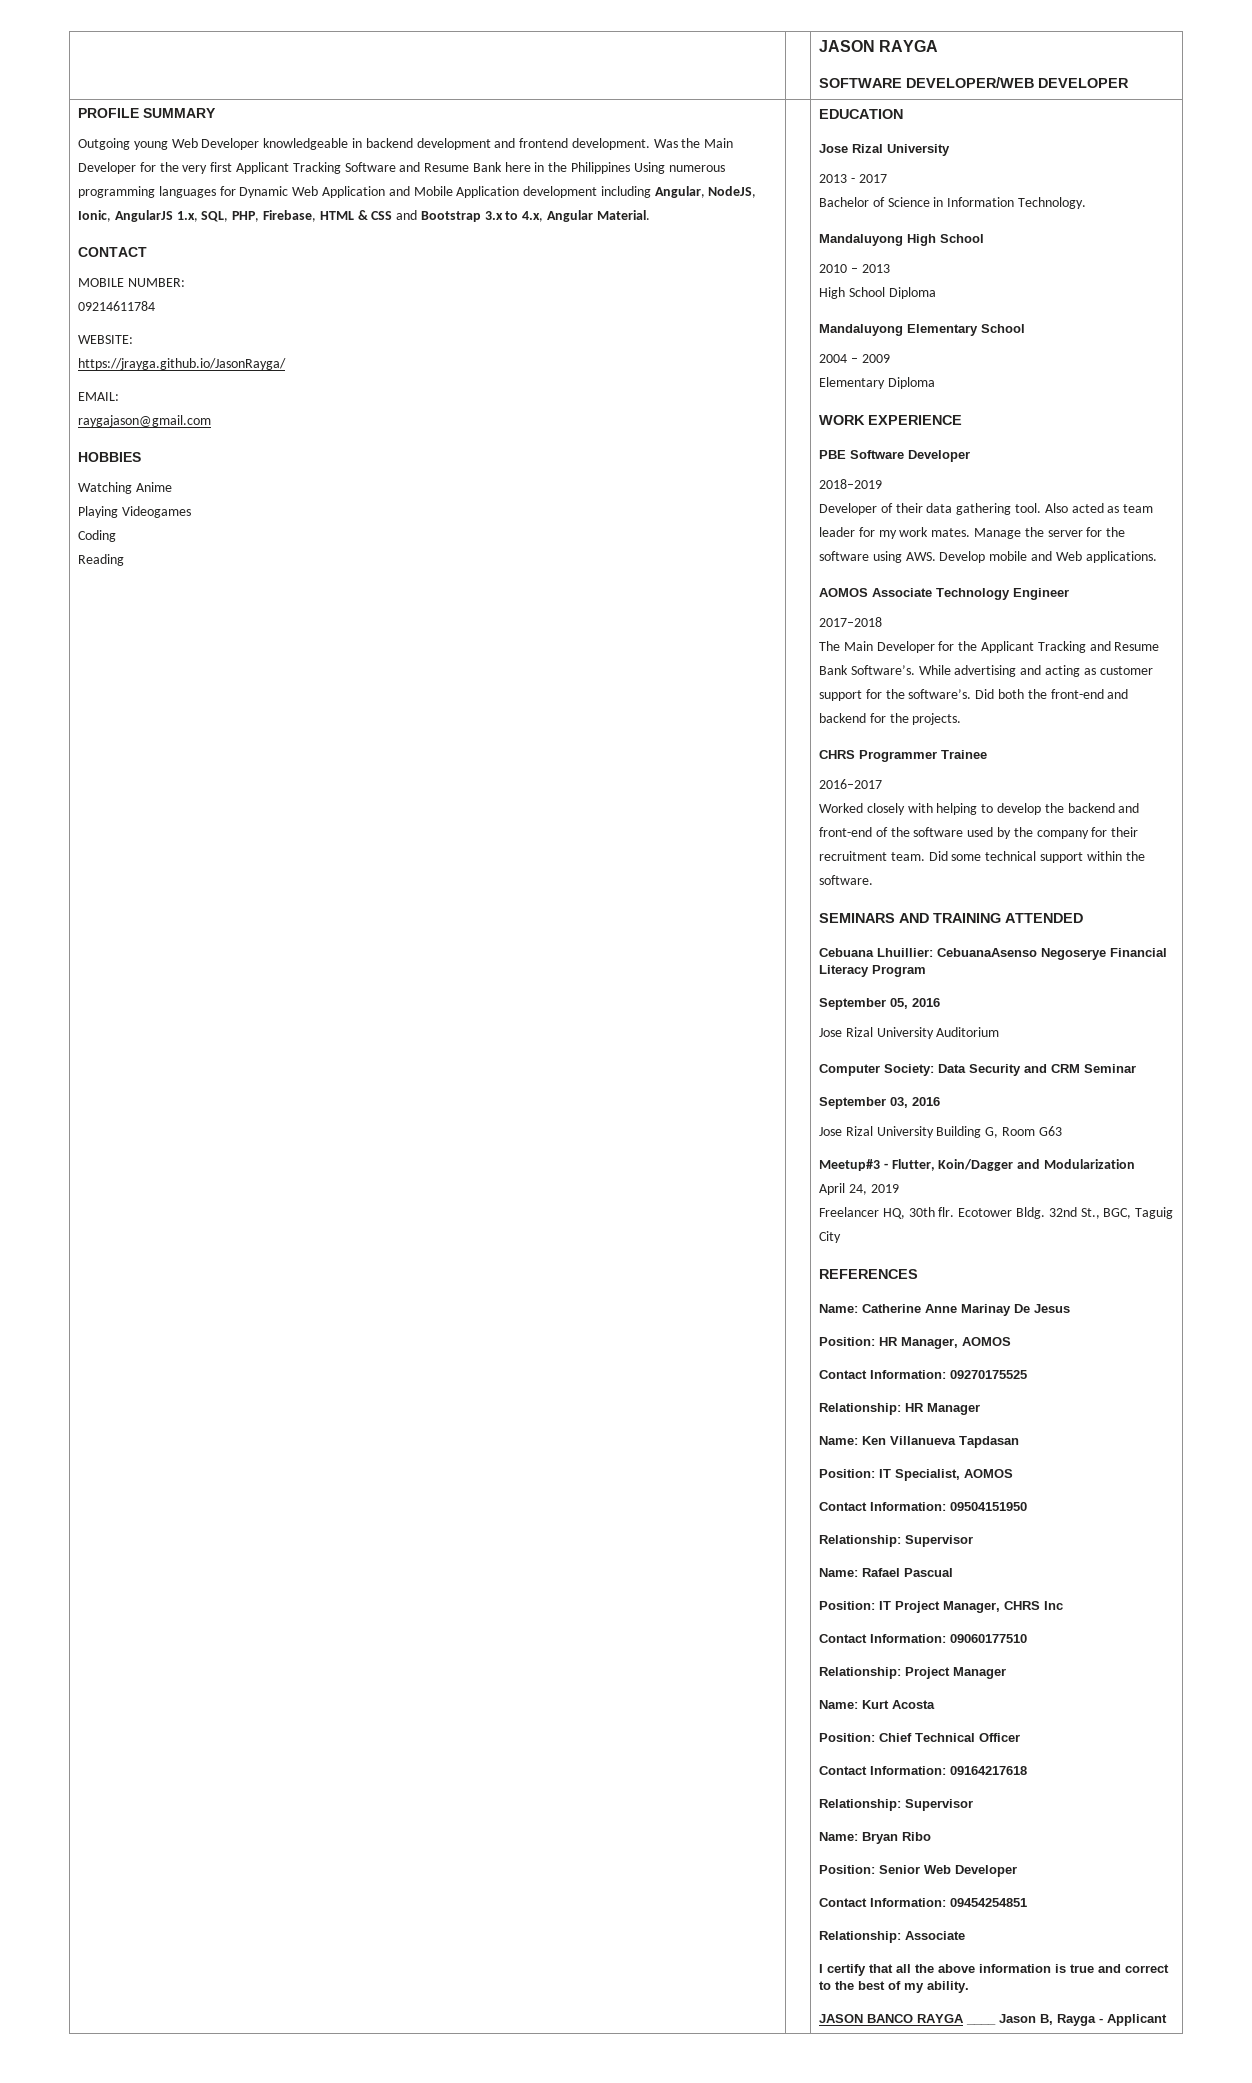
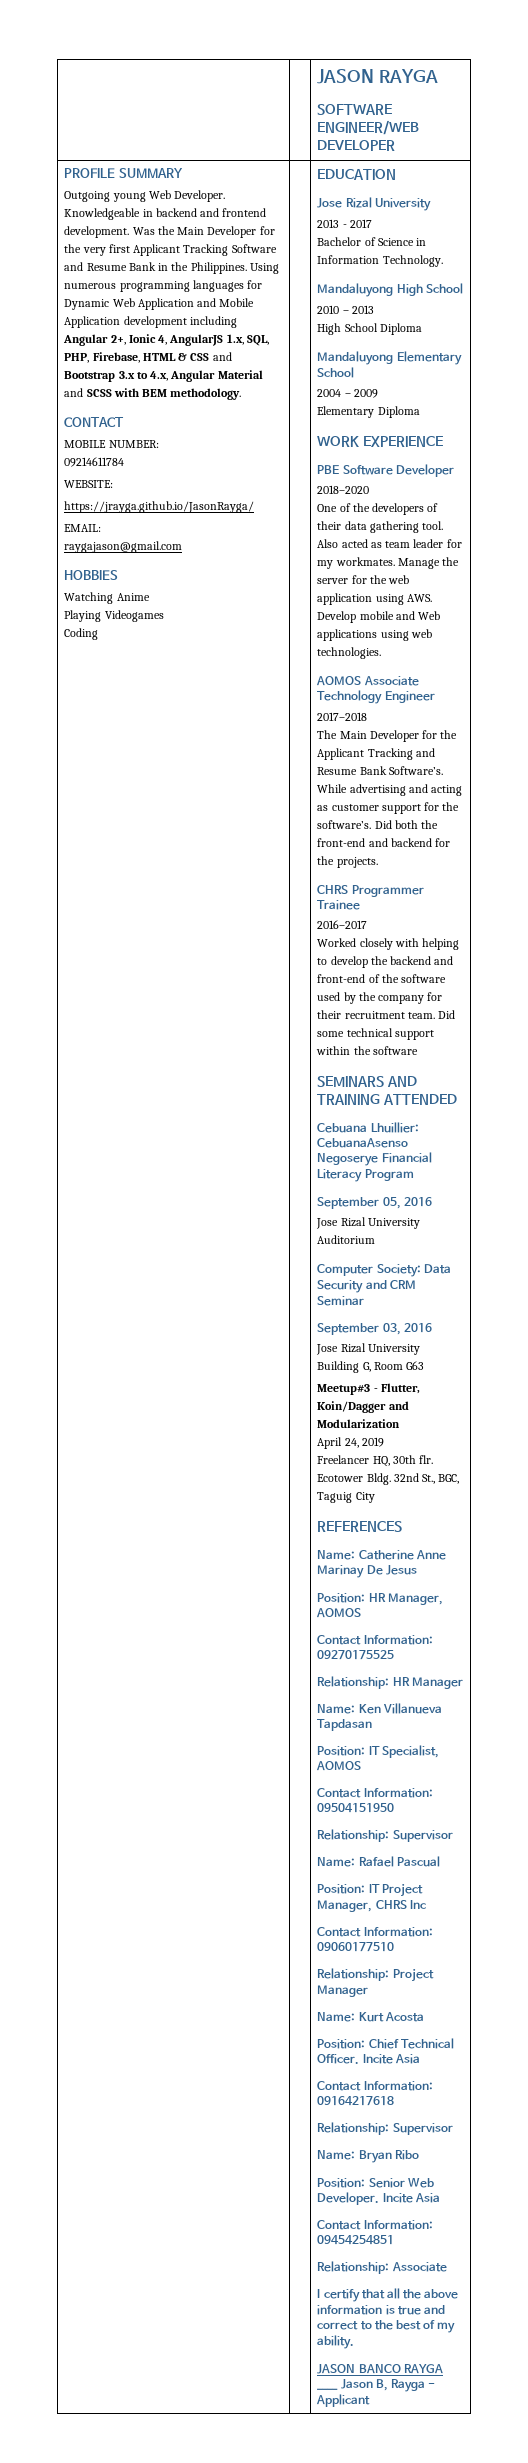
  | | JASON RAYGA
- SOFTWARE DEVELOPER/WEB DEVELOPER
+ SOFTWARE ENGINEER/WEB DEVELOPER
- Outgoing young Web Developer knowledgeable in backend development and frontend development.
+ Outgoing young Web Developer. Knowledgeable in backend and frontend development.
- Was the Main Developer for the very first Applicant Tracking Software and Resume Bank here in the Philippines Using numerous programming languages for Dynamic Web Application and Mobile Application development including Angular, NodeJS, Ionic, AngularJS 1.x, SQL, PHP, Firebase, HTML & CSS and Bootstrap 3.x to 4.x, Angular Material.
+ Was the Main Developer for the very first Applicant Tracking Software and Resume Bank in the Philippines. Using numerous programming languages for Dynamic Web Application and Mobile Application development including Angular 2+, Ionic 4, AngularJS 1.x, SQL, PHP, Firebase, HTML & CSS and Bootstrap 3.x to 4.x, Angular Material and SCSS with BEM methodology.
- Reading
- 2018–2019
- Developer of their data gathering tool.
+ 2018–2020
+ One of the developers of their data gathering tool.
- Also acted as team leader for my work mates.
+ Also acted as team leader for my workmates.
- Manage the server for the software using AWS. Develop mobile and Web applications.
+ Manage the server for the web application using AWS. Develop mobile and Web applications using web technologies.
- Did some technical support within the software.
+ Did some technical support within the software
- Position: Chief Technical Officer
+ Position: Chief Technical Officer. Incite Asia
- Position: Senior Web Developer
+ Position: Senior Web Developer. Incite Asia

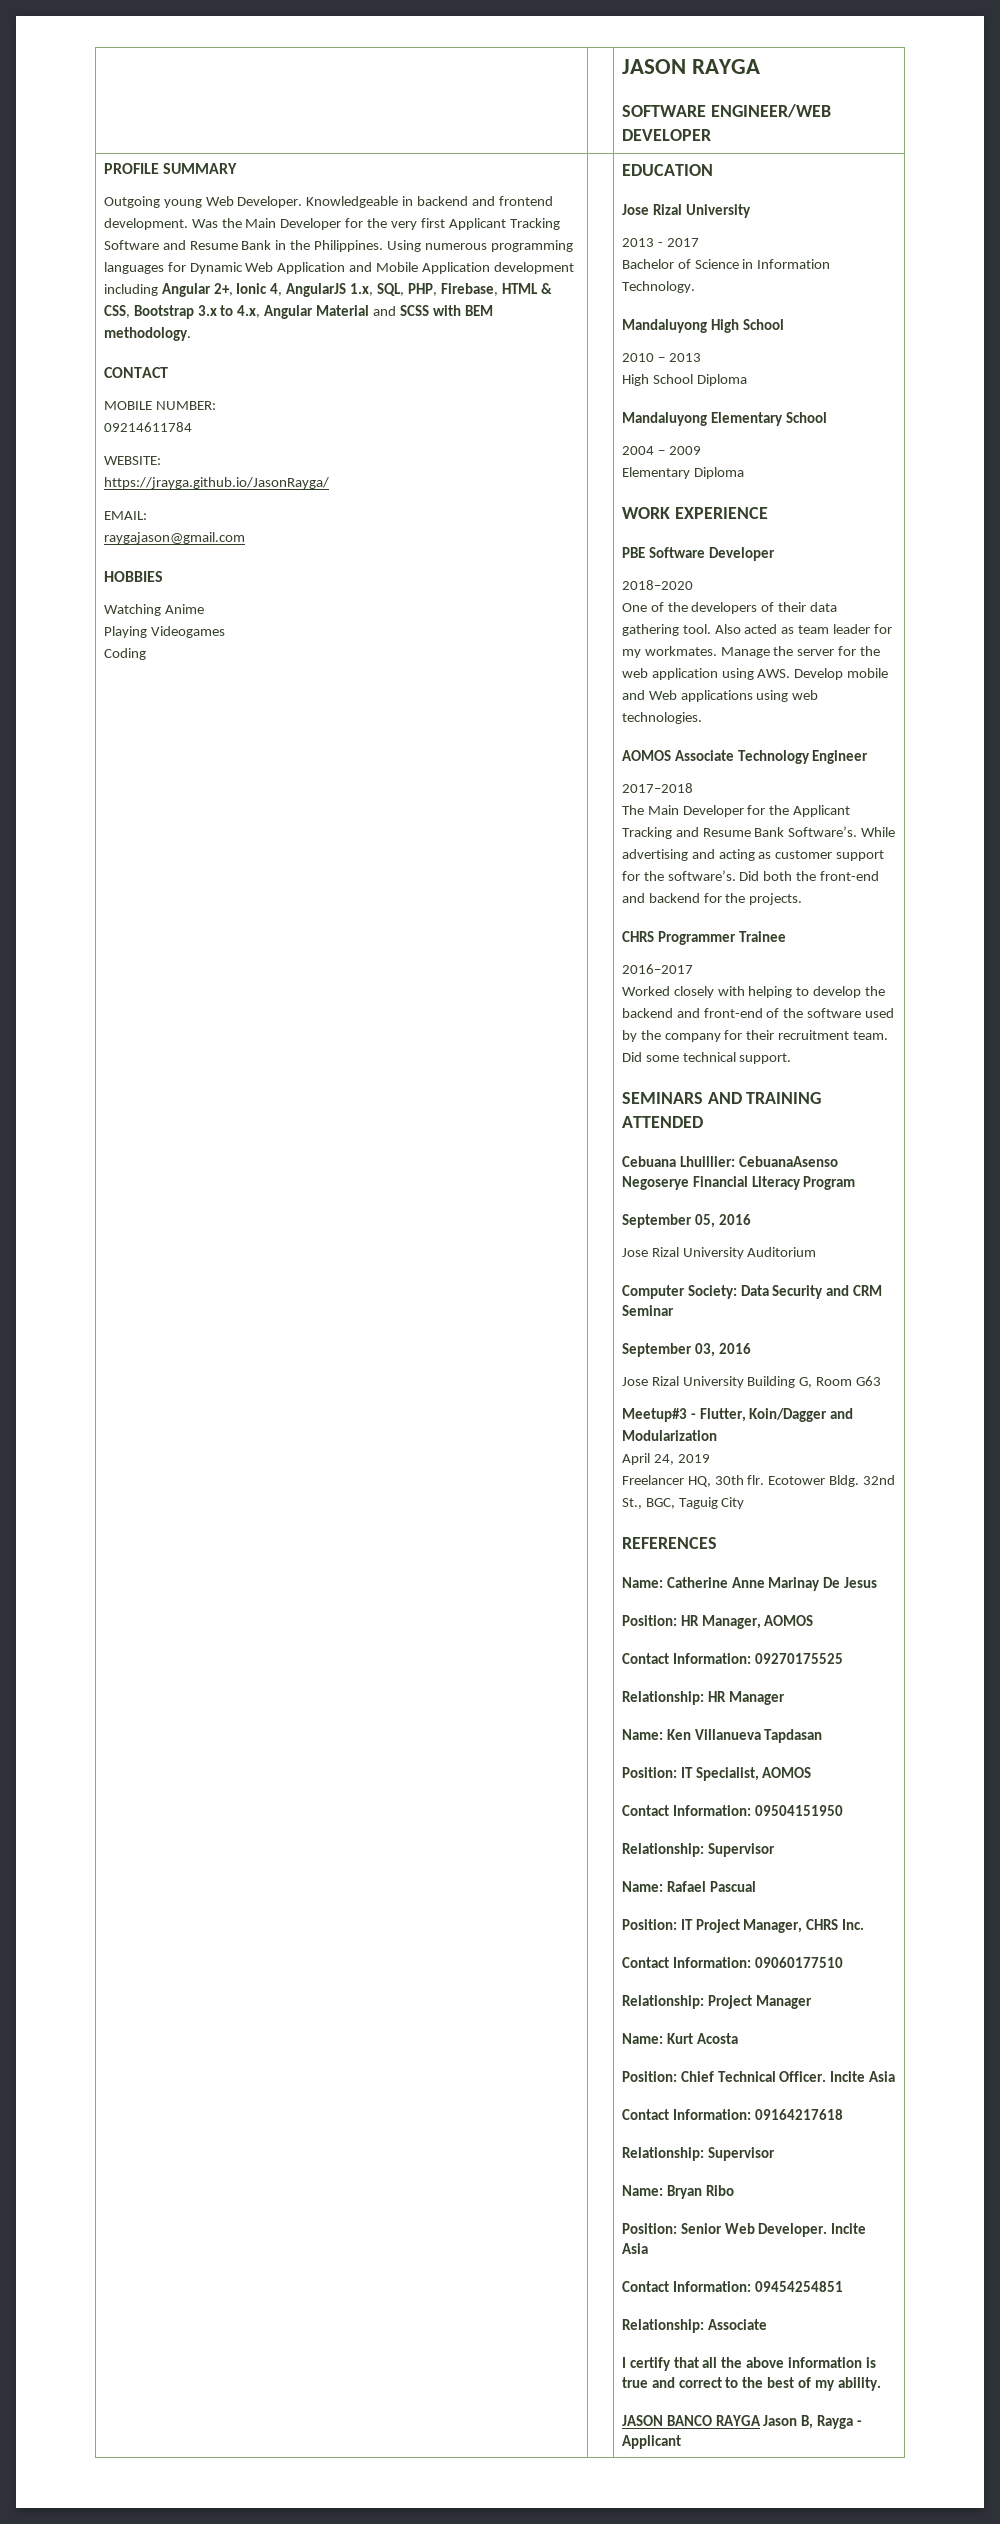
- Using numerous programming languages for Dynamic Web Application and Mobile Application development including Angular 2+, Ionic 4, AngularJS 1.x, SQL, PHP, Firebase, HTML & CSS and Bootstrap 3.x to 4.x, Angular Material and SCSS with BEM methodology.
+ Using numerous programming languages for Dynamic Web Application and Mobile Application development including Angular 2+, Ionic 4, AngularJS 1.x, SQL, PHP, Firebase, HTML & CSS, Bootstrap 3.x to 4.x, Angular Material and SCSS with BEM methodology.
- Did some technical support within the software
+ Did some technical support.
- Position: IT Project Manager, CHRS Inc
+ Position: IT Project Manager, CHRS Inc.
- JASON BANCO RAYGA ____ Jason B, Rayga - Applicant
+ JASON BANCO RAYGA Jason B, Rayga - Applicant

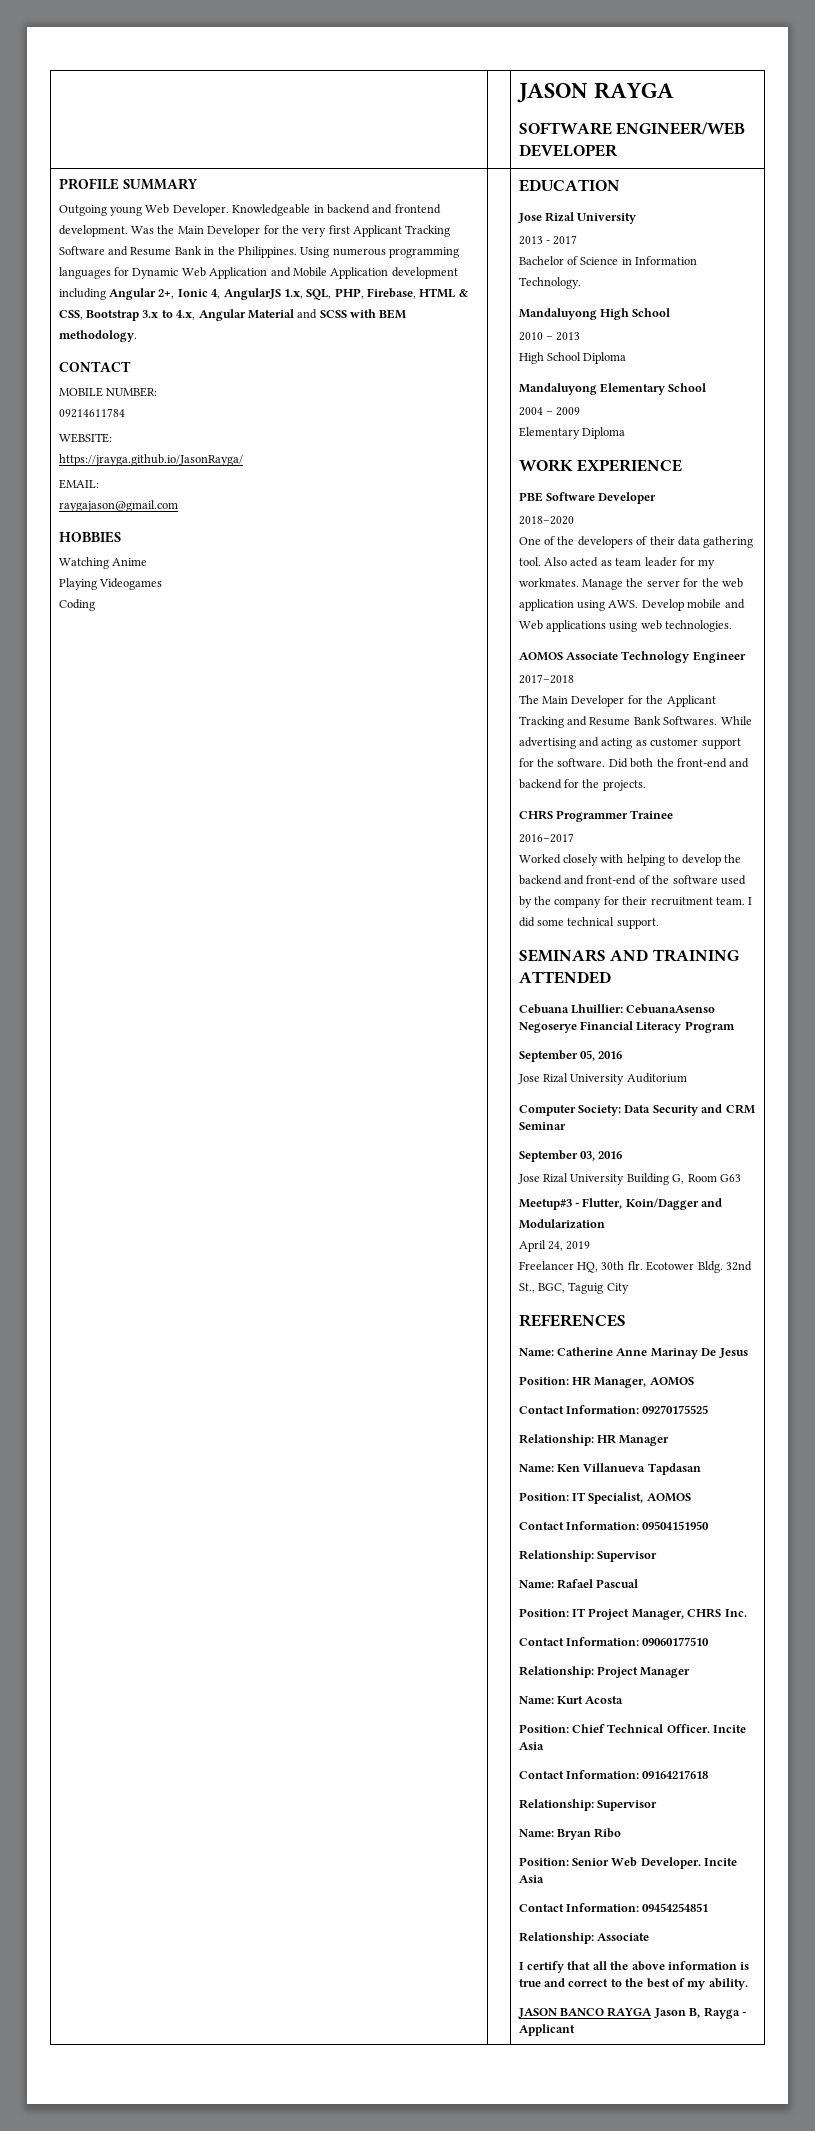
- The Main Developer for the Applicant Tracking and Resume Bank Software’s.
+ The Main Developer for the Applicant Tracking and Resume Bank Softwares.
- While advertising and acting as customer support for the software’s.
+ While advertising and acting as customer support for the software.
- Did some technical support.
+ I did some technical support.

